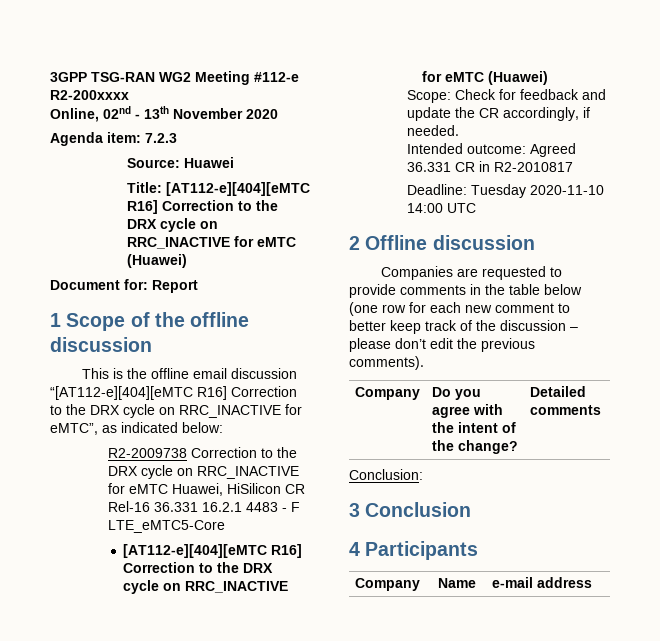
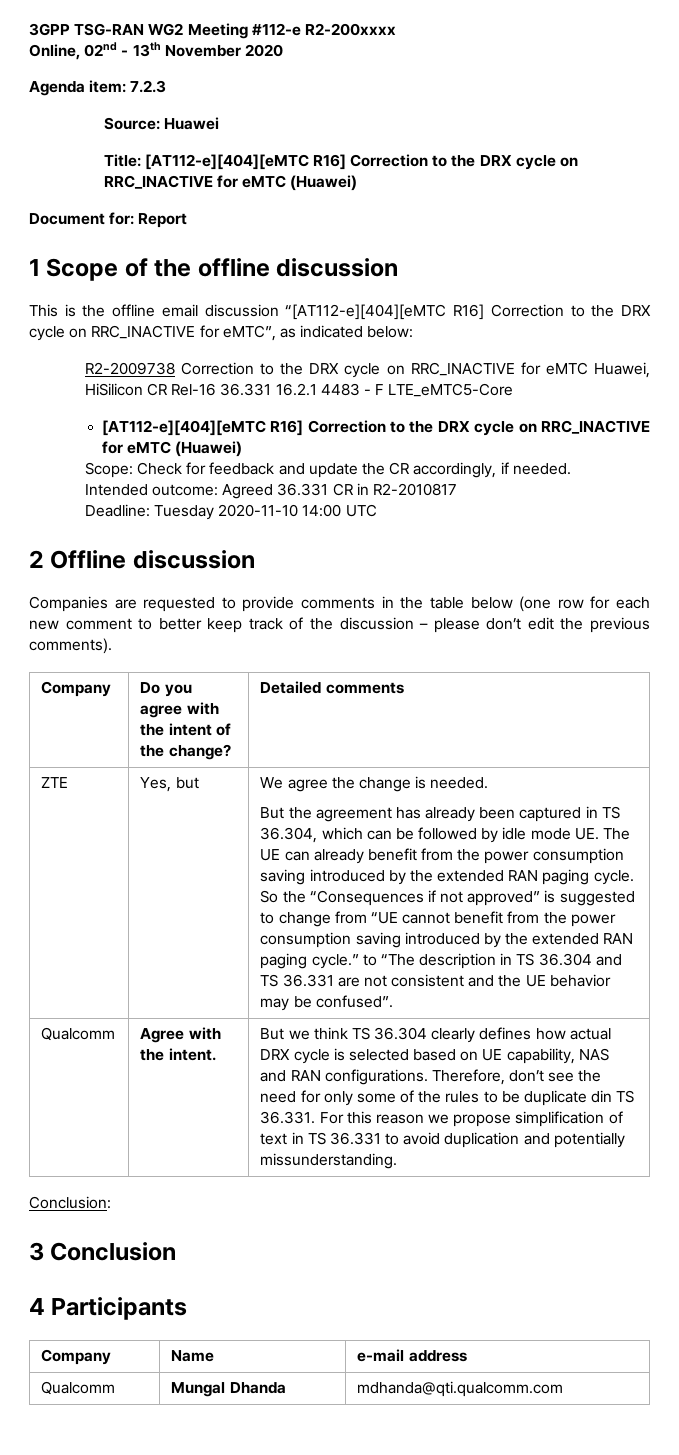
+ ZTE | Yes, but | We agree the change is needed.
+ But the agreement has already been captured in TS 36.304, which can be followed by idle mode UE. The UE can already benefit from the power consumption saving introduced by the extended RAN paging cycle. So the “Consequences if not approved” is suggested to change from “UE cannot benefit from the power consumption saving introduced by the extended RAN paging cycle.” to “The description in TS 36.304 and TS 36.331 are not consistent and the UE behavior may be confused”.
+ Qualcomm | Agree with the intent. | But we think TS 36.304 clearly defines how actual DRX cycle is selected based on UE capability, NAS and RAN configurations. Therefore, don’t see the need for only some of the rules to be duplicate din TS 36.331. For this reason we propose simplification of text in TS 36.331 to avoid duplication and potentially missunderstanding.
+ Qualcomm | Mungal Dhanda | mdhanda@qti.qualcomm.com

